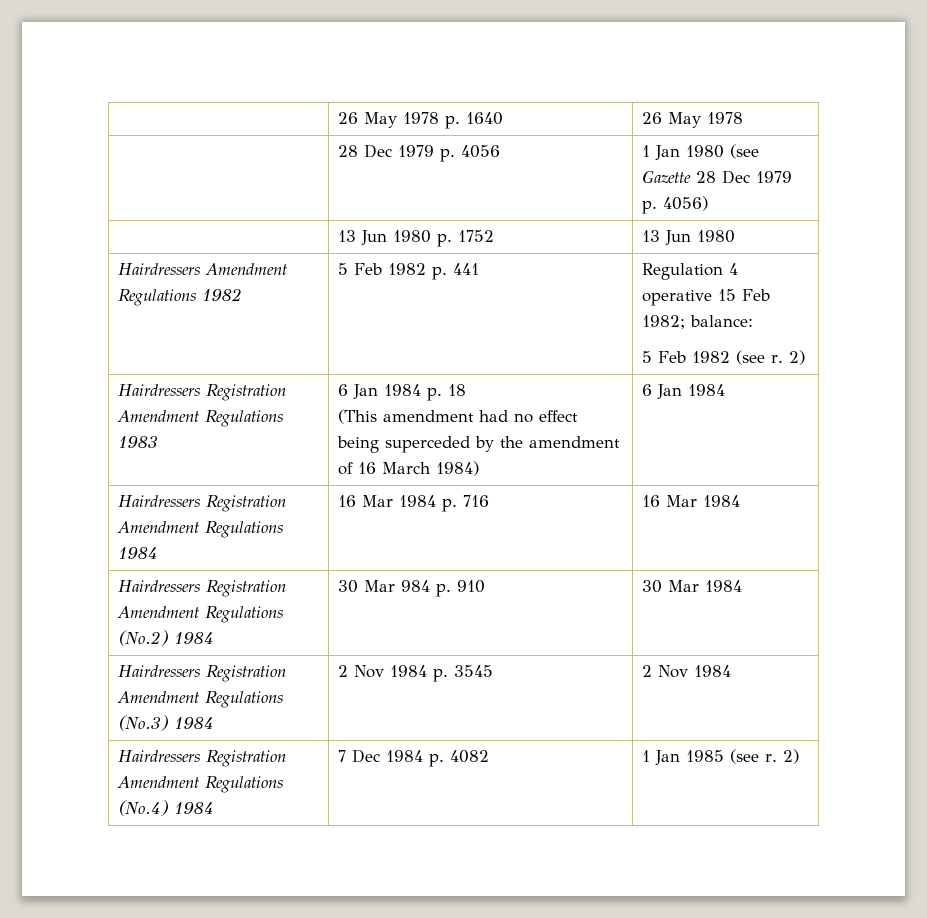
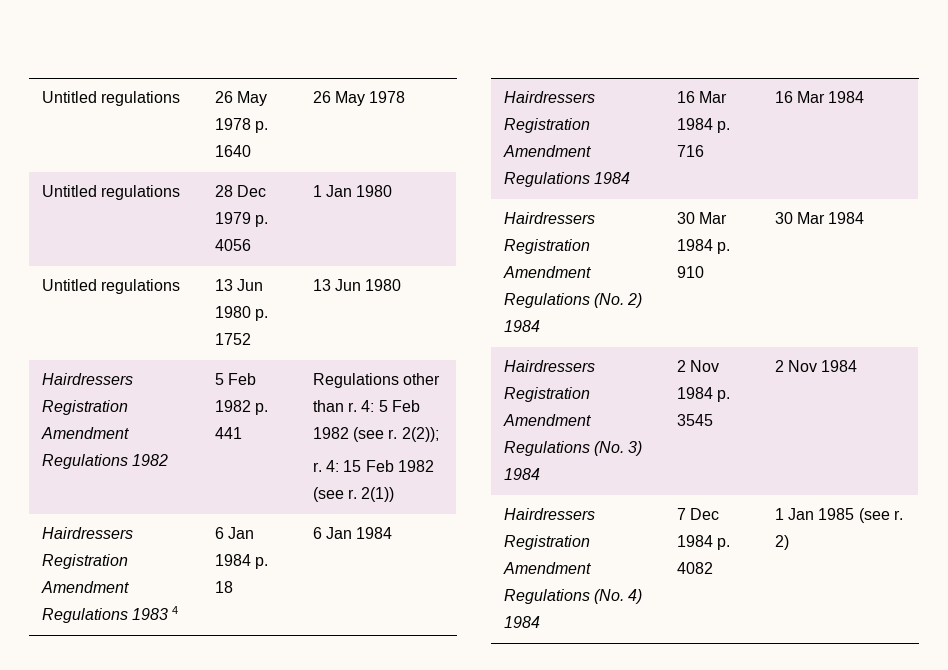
- | 26 May 1978 p. 1640 | 26 May 1978
+ Untitled regulations | 26 May 1978 p. 1640 | 26 May 1978
- | 28 Dec 1979 p. 4056 | 1 Jan 1980 (see Gazette 28 Dec 1979 p. 4056)
- | 13 Jun 1980 p. 1752 | 13 Jun 1980
+ Untitled regulations | 28 Dec 1979 p. 4056 | 1 Jan 1980
+ Untitled regulations | 13 Jun 1980 p. 1752 | 13 Jun 1980
- Hairdressers Amendment Regulations 1982 | 5 Feb 1982 p. 441 | Regulation 4 operative 15 Feb 1982; balance:
- 5 Feb 1982 (see r. 2)
+ Hairdressers Registration Amendment Regulations 1982 | 5 Feb 1982 p. 441 | Regulations other than r. 4: 5 Feb 1982 (see r. 2(2));
+ r. 4: 15 Feb 1982 (see r. 2(1))
- Hairdressers Registration Amendment Regulations 1983 | 6 Jan 1984 p. 18
- (This amendment had no effect being superceded by the amendment of 16 March 1984) | 6 Jan 1984
+ Hairdressers Registration Amendment Regulations 1983 4 | 6 Jan 1984 p. 18 | 6 Jan 1984
- Hairdressers Registration Amendment Regulations (No.2) 1984 | 30 Mar 984 p. 910 | 30 Mar 1984
+ Hairdressers Registration Amendment Regulations (No. 2) 1984 | 30 Mar 1984 p. 910 | 30 Mar 1984
- Hairdressers Registration Amendment Regulations (No.3) 1984 | 2 Nov 1984 p. 3545 | 2 Nov 1984
+ Hairdressers Registration Amendment Regulations (No. 3) 1984 | 2 Nov 1984 p. 3545 | 2 Nov 1984
- Hairdressers Registration Amendment Regulations (No.4) 1984 | 7 Dec 1984 p. 4082 | 1 Jan 1985 (see r. 2)
+ Hairdressers Registration Amendment Regulations (No. 4) 1984 | 7 Dec 1984 p. 4082 | 1 Jan 1985 (see r. 2)

